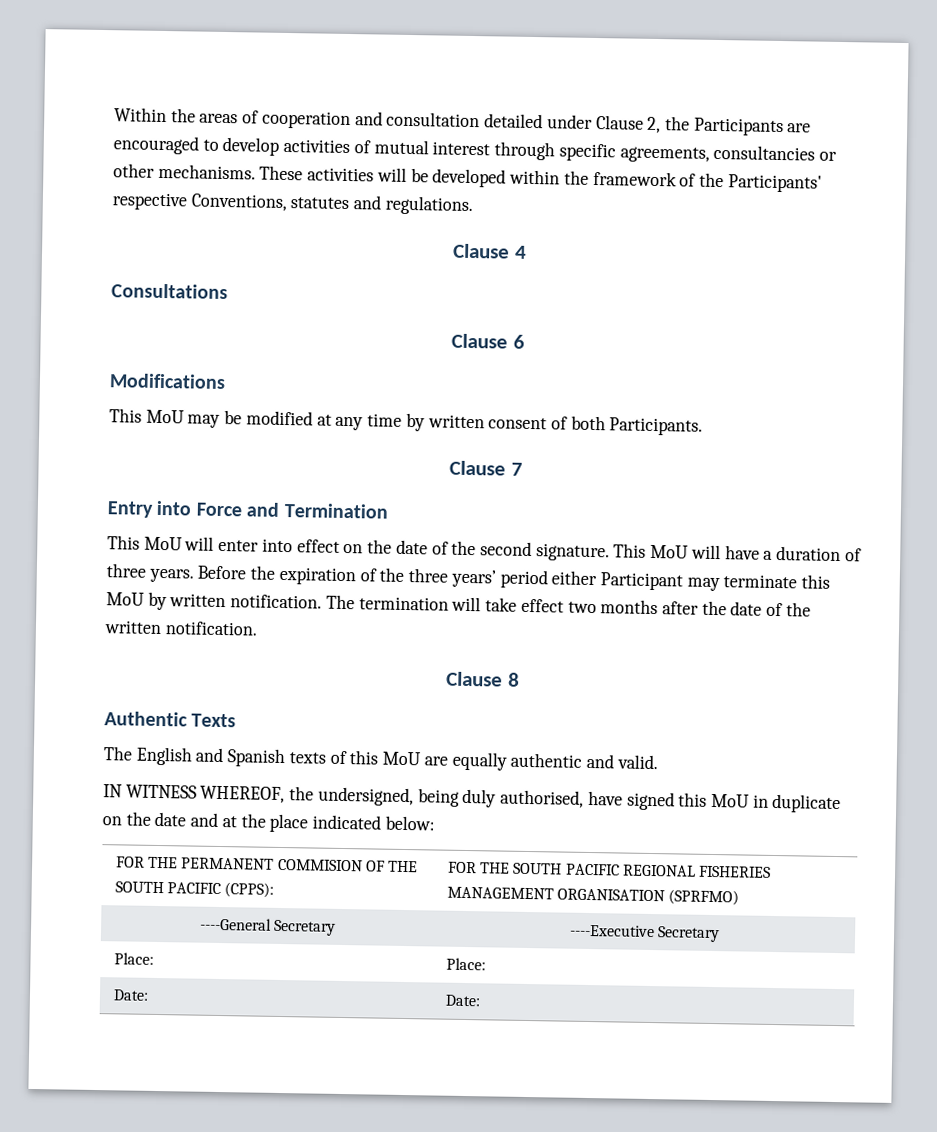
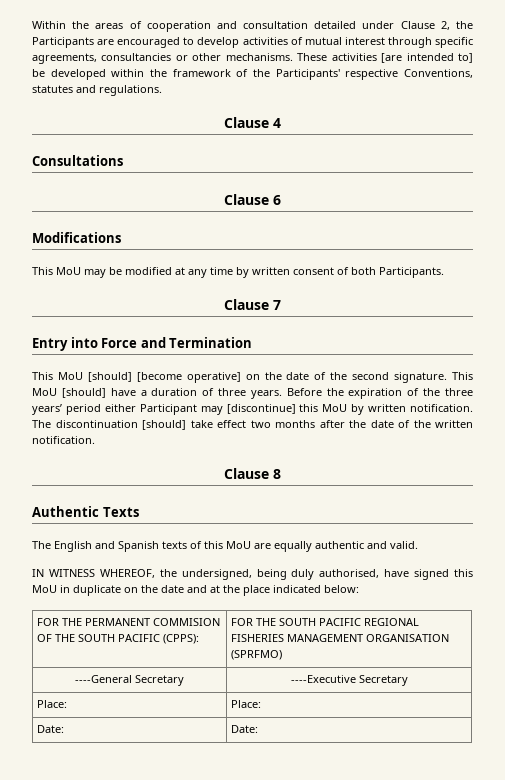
- These activities will be developed within the framework of the Participants' respective Conventions, statutes and regulations.
+ These activities [are intended to] be developed within the framework of the Participants' respective Conventions, statutes and regulations.
- This MoU will enter into effect on the date of the second signature.
+ This MoU [should] [become operative] on the date of the second signature.
- This MoU will have a duration of three years.
+ This MoU [should] have a duration of three years.
- Before the expiration of the three years’ period either Participant may terminate this MoU by written notification.
+ Before the expiration of the three years’ period either Participant may [discontinue] this MoU by written notification.
- The termination will take effect two months after the date of the written notification.
+ The discontinuation [should] take effect two months after the date of the written notification.

